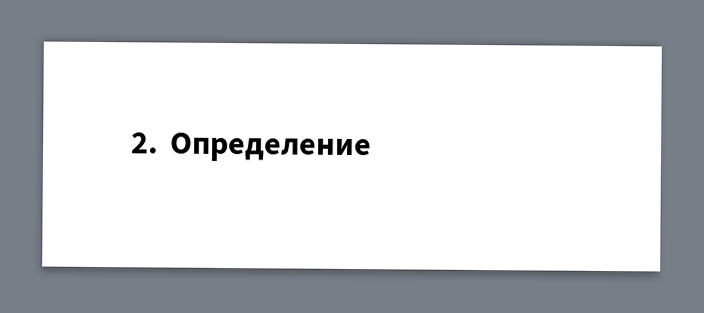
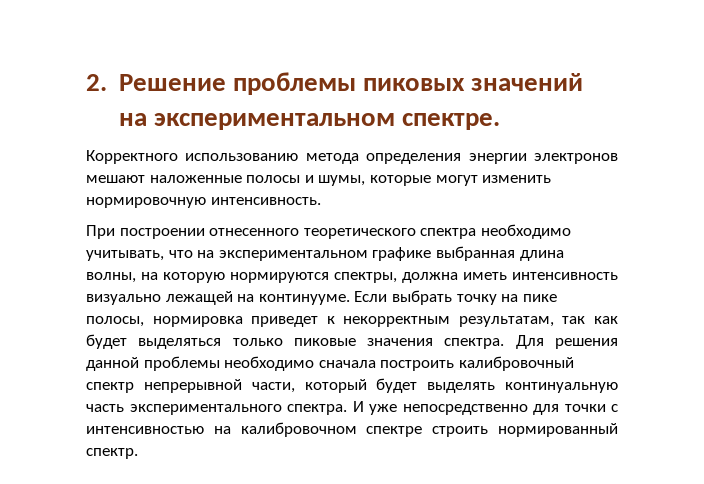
- 2. Определение
+ 2. Решение проблемы пиковых значений на экспериментальном спектре.
+ Корректного использованию метода определения энергии электронов мешают наложенные полосы и шумы, которые могут изменить нормировочную интенсивность.
+ При построении отнесенного теоретического спектра необходимо учитывать, что на экспериментальном графике выбранная длина волны, на которую нормируются спектры, должна иметь интенсивность визуально лежащей на континууме. Если выбрать точку на пике полосы, нормировка приведет к некорректным результатам, так как будет выделяться только пиковые значения спектра. Для решения данной проблемы необходимо сначала построить калибровочный спектр непрерывной части, который будет выделять континуальную часть экспериментального спектра. И уже непосредственно для точки с интенсивностью на калибровочном спектре строить нормированный спектр.

